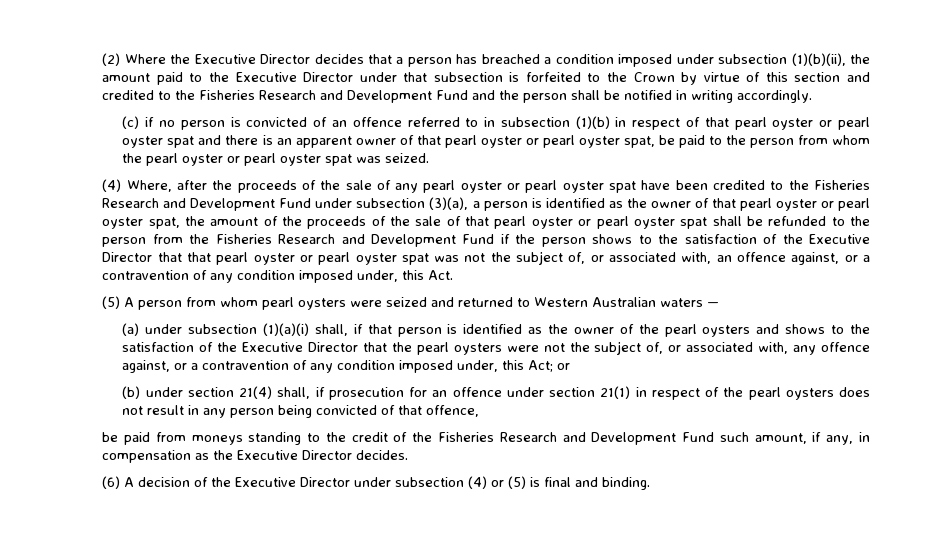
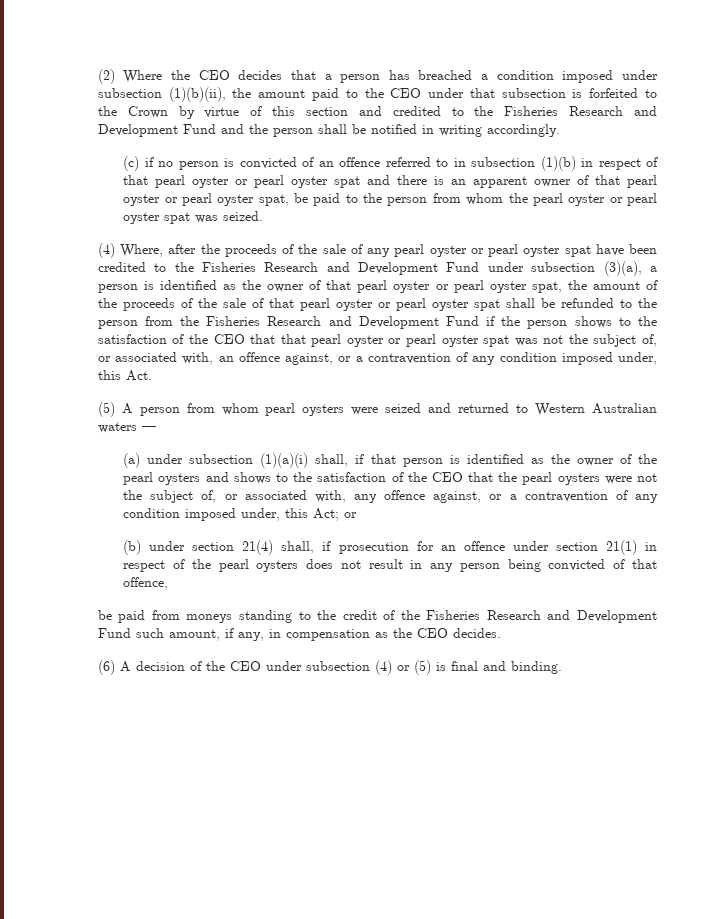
- (2) Where the Executive Director decides that a person has breached a condition imposed under subsection (1)(b)(ii), the amount paid to the Executive Director under that subsection is forfeited to the Crown by virtue of this section and credited to the Fisheries Research and Development Fund and the person shall be notified in writing accordingly.
+ (2) Where the CEO decides that a person has breached a condition imposed under subsection (1)(b)(ii), the amount paid to the CEO under that subsection is forfeited to the Crown by virtue of this section and credited to the Fisheries Research and Development Fund and the person shall be notified in writing accordingly.
- (4) Where, after the proceeds of the sale of any pearl oyster or pearl oyster spat have been credited to the Fisheries Research and Development Fund under subsection (3)(a), a person is identified as the owner of that pearl oyster or pearl oyster spat, the amount of the proceeds of the sale of that pearl oyster or pearl oyster spat shall be refunded to the person from the Fisheries Research and Development Fund if the person shows to the satisfaction of the Executive Director that that pearl oyster or pearl oyster spat was not the subject of, or associated with, an offence against, or a contravention of any condition imposed under, this Act.
+ (4) Where, after the proceeds of the sale of any pearl oyster or pearl oyster spat have been credited to the Fisheries Research and Development Fund under subsection (3)(a), a person is identified as the owner of that pearl oyster or pearl oyster spat, the amount of the proceeds of the sale of that pearl oyster or pearl oyster spat shall be refunded to the person from the Fisheries Research and Development Fund if the person shows to the satisfaction of the CEO that that pearl oyster or pearl oyster spat was not the subject of, or associated with, an offence against, or a contravention of any condition imposed under, this Act.
- (a) under subsection (1)(a)(i) shall, if that person is identified as the owner of the pearl oysters and shows to the satisfaction of the Executive Director that the pearl oysters were not the subject of, or associated with, any offence against, or a contravention of any condition imposed under, this Act; or
+ (a) under subsection (1)(a)(i) shall, if that person is identified as the owner of the pearl oysters and shows to the satisfaction of the CEO that the pearl oysters were not the subject of, or associated with, any offence against, or a contravention of any condition imposed under, this Act; or
- be paid from moneys standing to the credit of the Fisheries Research and Development Fund such amount, if any, in compensation as the Executive Director decides.
+ be paid from moneys standing to the credit of the Fisheries Research and Development Fund such amount, if any, in compensation as the CEO decides.
- (6) A decision of the Executive Director under subsection (4) or (5) is final and binding.
+ (6) A decision of the CEO under subsection (4) or (5) is final and binding.

